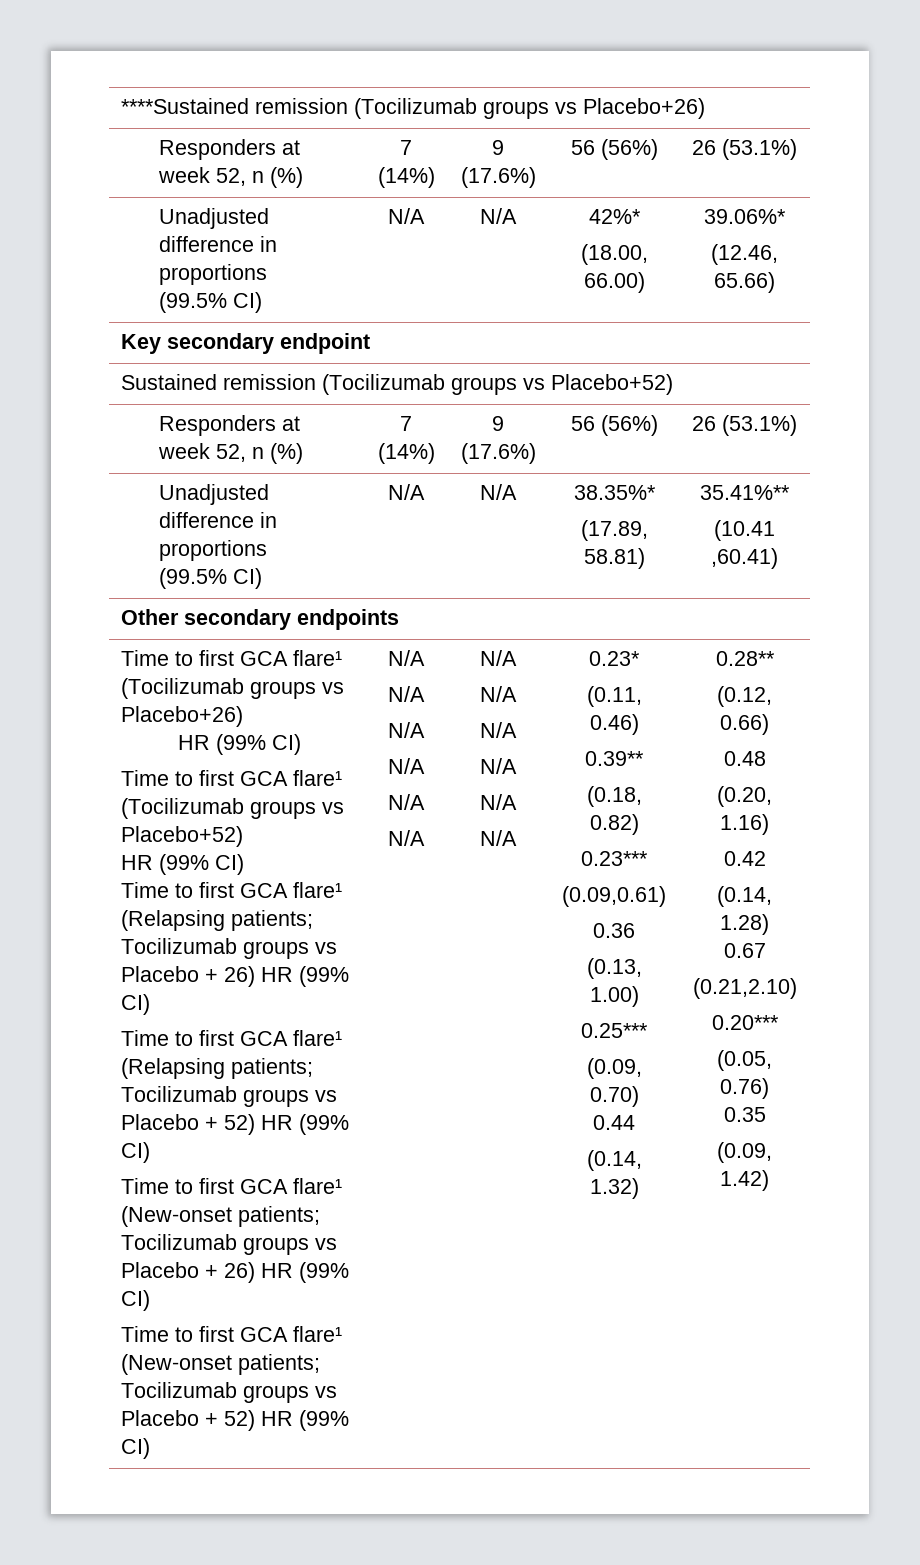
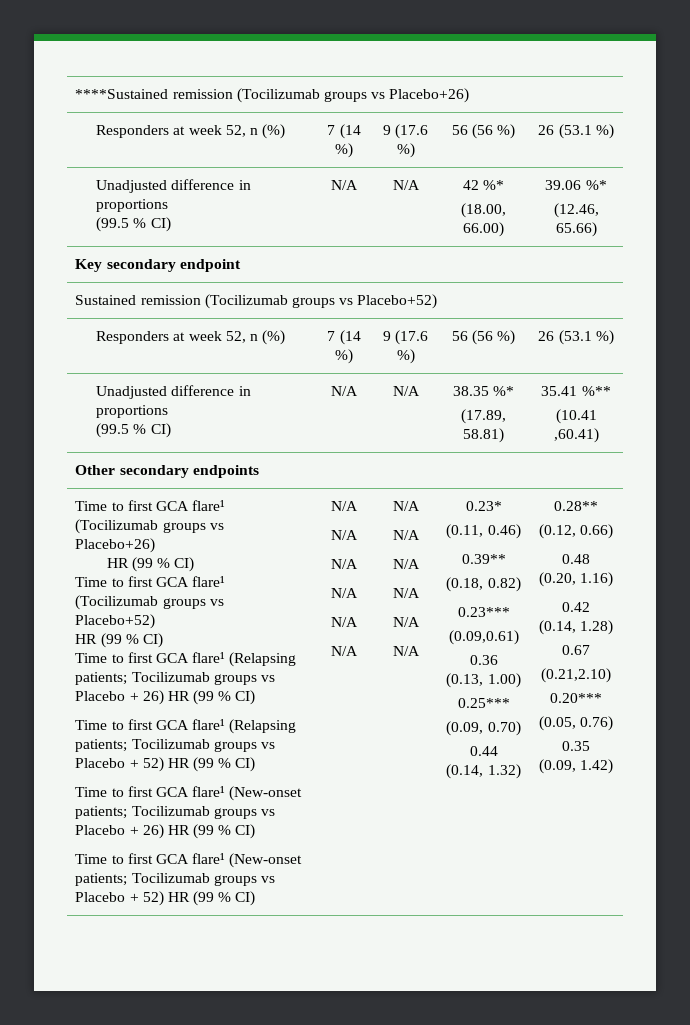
  ****Sustained remission (Tocilizumab groups vs Placebo+26)
- Responders at week 52, n (%) | 7 (14%) | 9 (17.6%) | 56 (56%) | 26 (53.1%)
+ Responders at week 52, n (%) | 7 (14 %) | 9 (17.6 %) | 56 (56 %) | 26 (53.1 %)
  Unadjusted difference in proportions
- (99.5% CI) | N/A | N/A | 42%*
- (18.00, 66.00) | 39.06%*
+ (99.5 % CI) | N/A | N/A | 42 %*
+ (18.00, 66.00) | 39.06 %*
  Sustained remission (Tocilizumab groups vs Placebo+52)
- Responders at week 52, n (%) | 7 (14%) | 9 (17.6%) | 56 (56%) | 26 (53.1%)
+ Responders at week 52, n (%) | 7 (14 %) | 9 (17.6 %) | 56 (56 %) | 26 (53.1 %)
  Unadjusted difference in proportions
- (99.5% CI) | N/A | N/A | 38.35%*
- (17.89, 58.81) | 35.41%**
+ (99.5 % CI) | N/A | N/A | 38.35 %*
+ (17.89, 58.81) | 35.41 %**
  Time to first GCA flare¹ (Tocilizumab groups vs Placebo+26)
- HR (99% CI)
+ HR (99 % CI)
  Time to first GCA flare¹ (Tocilizumab groups vs Placebo+52)
- HR (99% CI)
+ HR (99 % CI)
- Time to first GCA flare¹ (Relapsing patients; Tocilizumab groups vs Placebo + 26) HR (99% CI)
+ Time to first GCA flare¹ (Relapsing patients; Tocilizumab groups vs Placebo + 26) HR (99 % CI)
- Time to first GCA flare¹ (Relapsing patients; Tocilizumab groups vs Placebo + 52) HR (99% CI)
+ Time to first GCA flare¹ (Relapsing patients; Tocilizumab groups vs Placebo + 52) HR (99 % CI)
- Time to first GCA flare¹ (New-onset patients; Tocilizumab groups vs Placebo + 26) HR (99% CI)
+ Time to first GCA flare¹ (New-onset patients; Tocilizumab groups vs Placebo + 26) HR (99 % CI)
- Time to first GCA flare¹ (New-onset patients; Tocilizumab groups vs Placebo + 52) HR (99% CI)
+ Time to first GCA flare¹ (New-onset patients; Tocilizumab groups vs Placebo + 52) HR (99 % CI)

